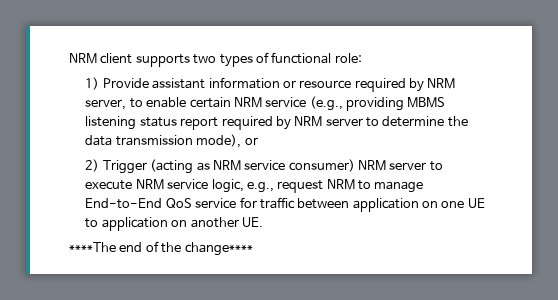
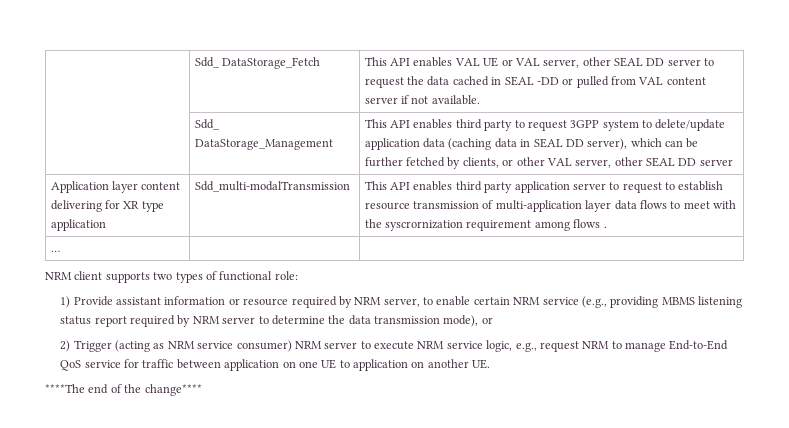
+ | Sdd_ DataStorage_Fetch | This API enables VAL UE or VAL server, other SEAL DD server to request the data cached in SEAL -DD or pulled from VAL content server if not available.
+ | Sdd_ DataStorage_Management | This API enables third party to request 3GPP system to delete/update application data (caching data in SEAL DD server), which can be further fetched by clients, or other VAL server, other SEAL DD server
+ Application layer content delivering for XR type application | Sdd_multi-modalTransmission | This API enables third party application server to request to establish resource transmission of multi-application layer data flows to meet with the syscrornization requirement among flows .
+ … | |

